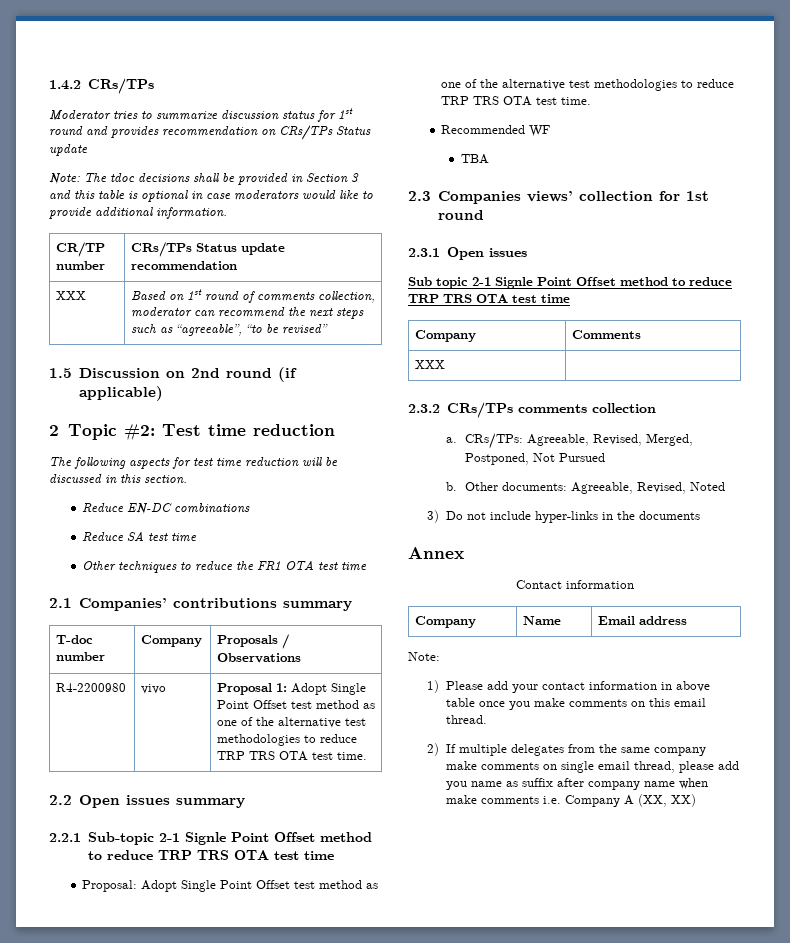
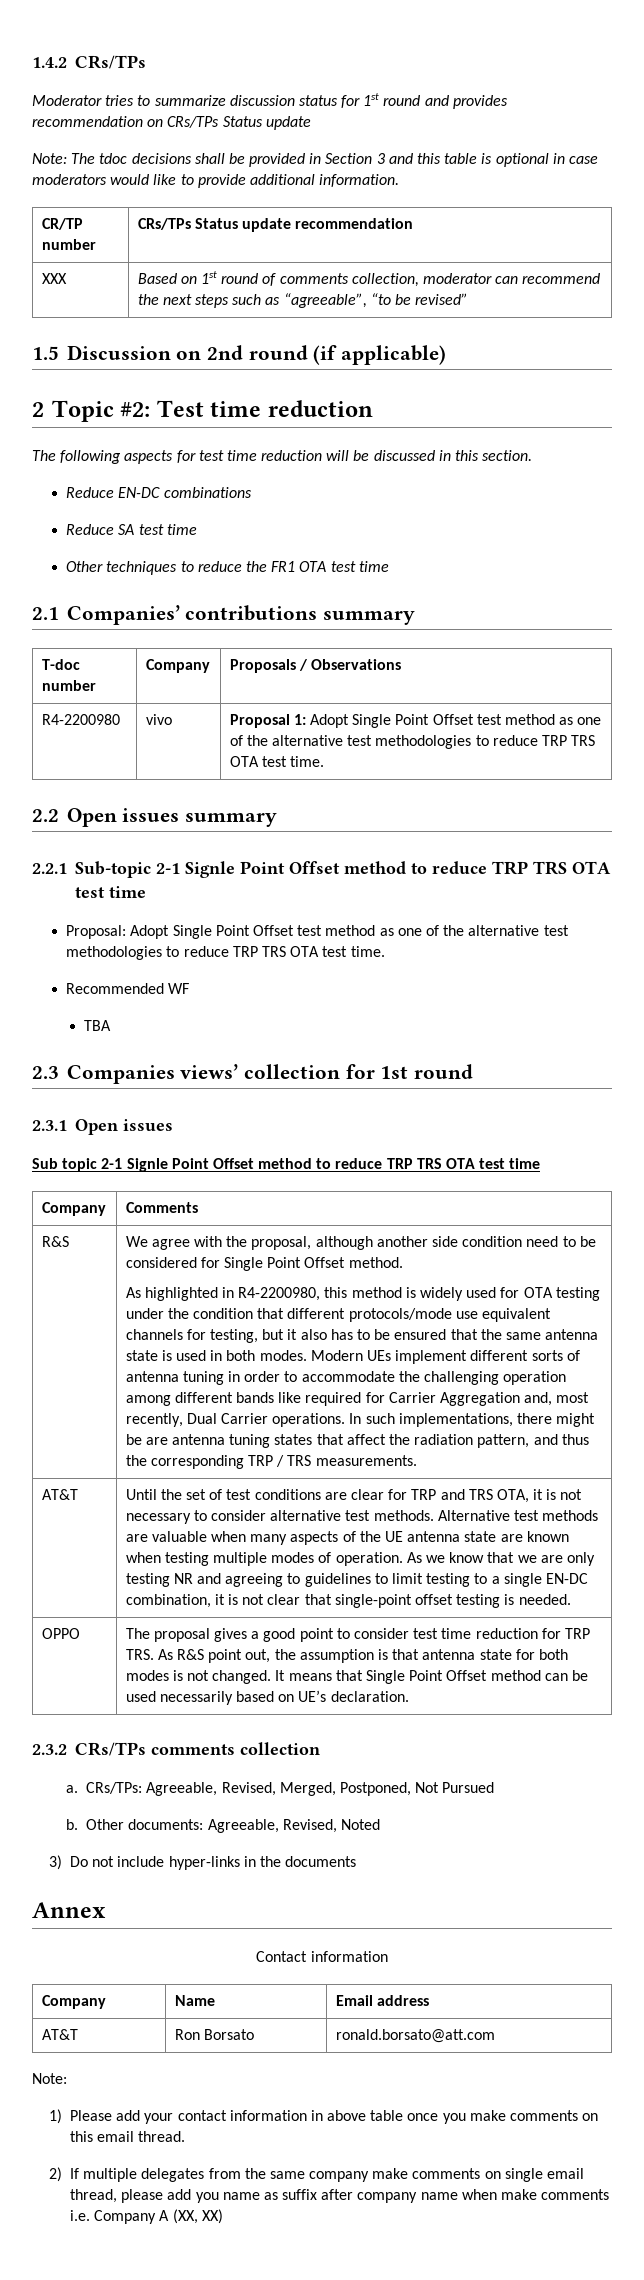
  Company | Comments
- XXX
+ R&S | We agree with the proposal, although another side condition need to be considered for Single Point Offset method.
+ As highlighted in R4-2200980, this method is widely used for OTA testing under the condition that different protocols/mode use equivalent channels for testing, but it also has to be ensured that the same antenna state is used in both modes. Modern UEs implement different sorts of antenna tuning in order to accommodate the challenging operation among different bands like required for Carrier Aggregation and, most recently, Dual Carrier operations. In such implementations, there might be are antenna tuning states that affect the radiation pattern, and thus the corresponding TRP / TRS measurements.
+ AT&T | Until the set of test conditions are clear for TRP and TRS OTA, it is not necessary to consider alternative test methods. Alternative test methods are valuable when many aspects of the UE antenna state are known when testing multiple modes of operation. As we know that we are only testing NR and agreeing to guidelines to limit testing to a single EN-DC combination, it is not clear that single-point offset testing is needed.
+ OPPO | The proposal gives a good point to consider test time reduction for TRP TRS. As R&S point out, the assumption is that antenna state for both modes is not changed. It means that Single Point Offset method can be used necessarily based on UE’s declaration.
+ AT&T | Ron Borsato | ronald.borsato@att.com

